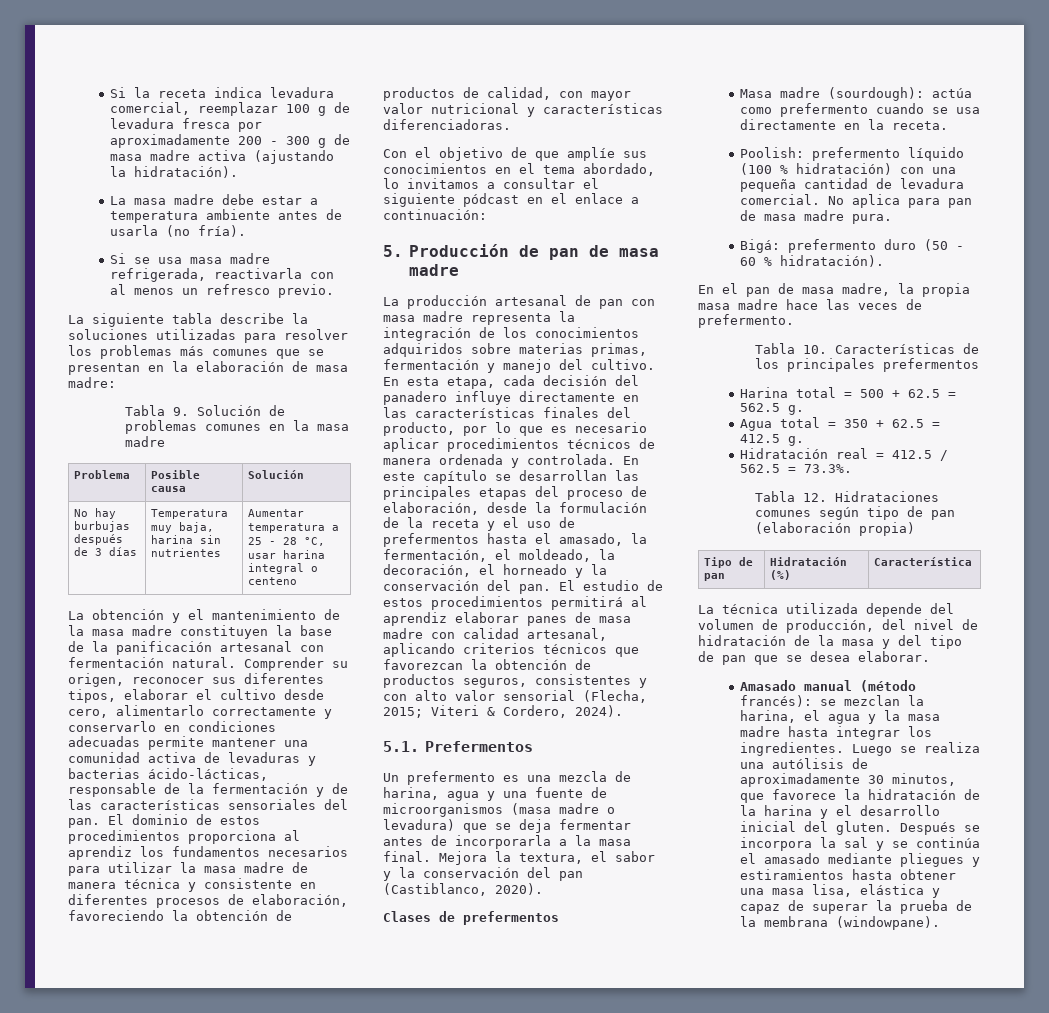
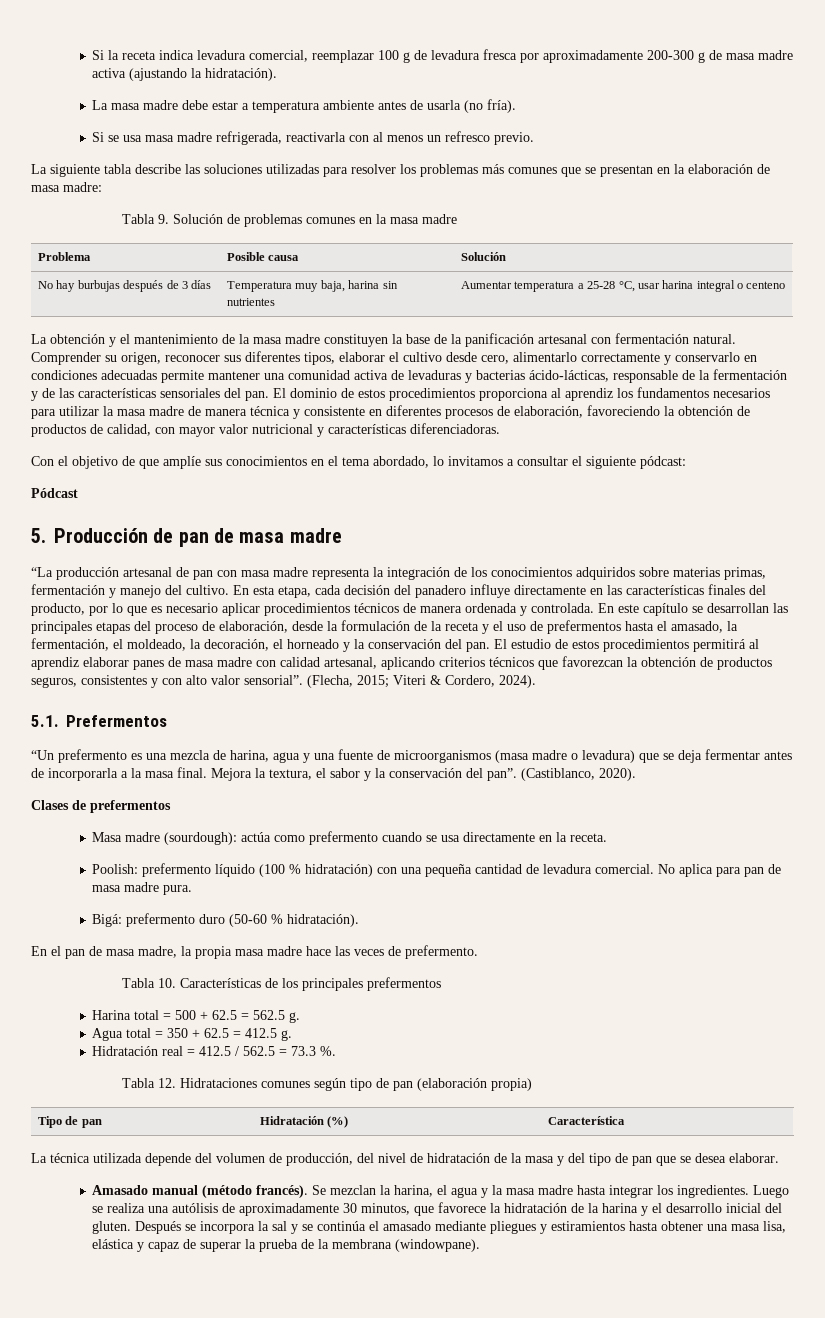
- Si la receta indica levadura comercial, reemplazar 100 g de levadura fresca por aproximadamente 200 - 300 g de masa madre activa (ajustando la hidratación).
+ Si la receta indica levadura comercial, reemplazar 100 g de levadura fresca por aproximadamente 200-300 g de masa madre activa (ajustando la hidratación).
- La siguiente tabla describe la soluciones utilizadas para resolver los problemas más comunes que se presentan en la elaboración de masa madre:
+ La siguiente tabla describe las soluciones utilizadas para resolver los problemas más comunes que se presentan en la elaboración de masa madre:
- No hay burbujas después de 3 días | Temperatura muy baja, harina sin nutrientes | Aumentar temperatura a 25 - 28 °C, usar harina integral o centeno
+ No hay burbujas después de 3 días | Temperatura muy baja, harina sin nutrientes | Aumentar temperatura a 25-28 °C, usar harina integral o centeno
- Con el objetivo de que amplíe sus conocimientos en el tema abordado, lo invitamos a consultar el siguiente pódcast en el enlace a continuación:
+ Con el objetivo de que amplíe sus conocimientos en el tema abordado, lo invitamos a consultar el siguiente pódcast:
+ Pódcast
- La producción artesanal de pan con masa madre representa la integración de los conocimientos adquiridos sobre materias primas, fermentación y manejo del cultivo.
+ “La producción artesanal de pan con masa madre representa la integración de los conocimientos adquiridos sobre materias primas, fermentación y manejo del cultivo.
- El estudio de estos procedimientos permitirá al aprendiz elaborar panes de masa madre con calidad artesanal, aplicando criterios técnicos que favorezcan la obtención de productos seguros, consistentes y con alto valor sensorial (Flecha, 2015; Viteri & Cordero, 2024).
+ El estudio de estos procedimientos permitirá al aprendiz elaborar panes de masa madre con calidad artesanal, aplicando criterios técnicos que favorezcan la obtención de productos seguros, consistentes y con alto valor sensorial”. (Flecha, 2015; Viteri & Cordero, 2024).
- Un prefermento es una mezcla de harina, agua y una fuente de microorganismos (masa madre o levadura) que se deja fermentar antes de incorporarla a la masa final.
+ “Un prefermento es una mezcla de harina, agua y una fuente de microorganismos (masa madre o levadura) que se deja fermentar antes de incorporarla a la masa final.
- Mejora la textura, el sabor y la conservación del pan (Castiblanco, 2020).
+ Mejora la textura, el sabor y la conservación del pan”. (Castiblanco, 2020).
- Bigá: prefermento duro (50 - 60 % hidratación).
+ Bigá: prefermento duro (50-60 % hidratación).
- Hidratación real = 412.5 / 562.5 = 73.3%.
+ Hidratación real = 412.5 / 562.5 = 73.3 %.
- Amasado manual (método francés): se mezclan la harina, el agua y la masa madre hasta integrar los ingredientes.
+ Amasado manual (método francés). Se mezclan la harina, el agua y la masa madre hasta integrar los ingredientes.

